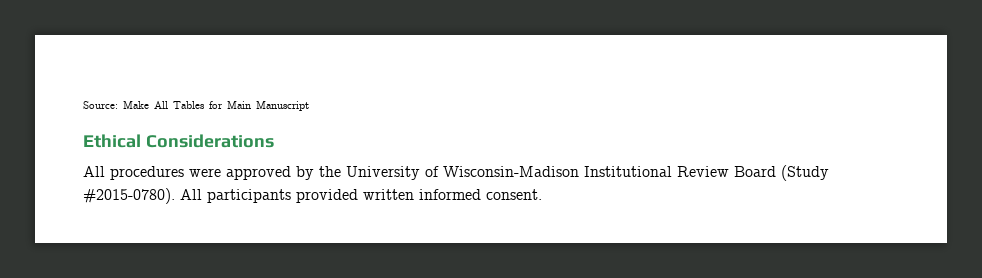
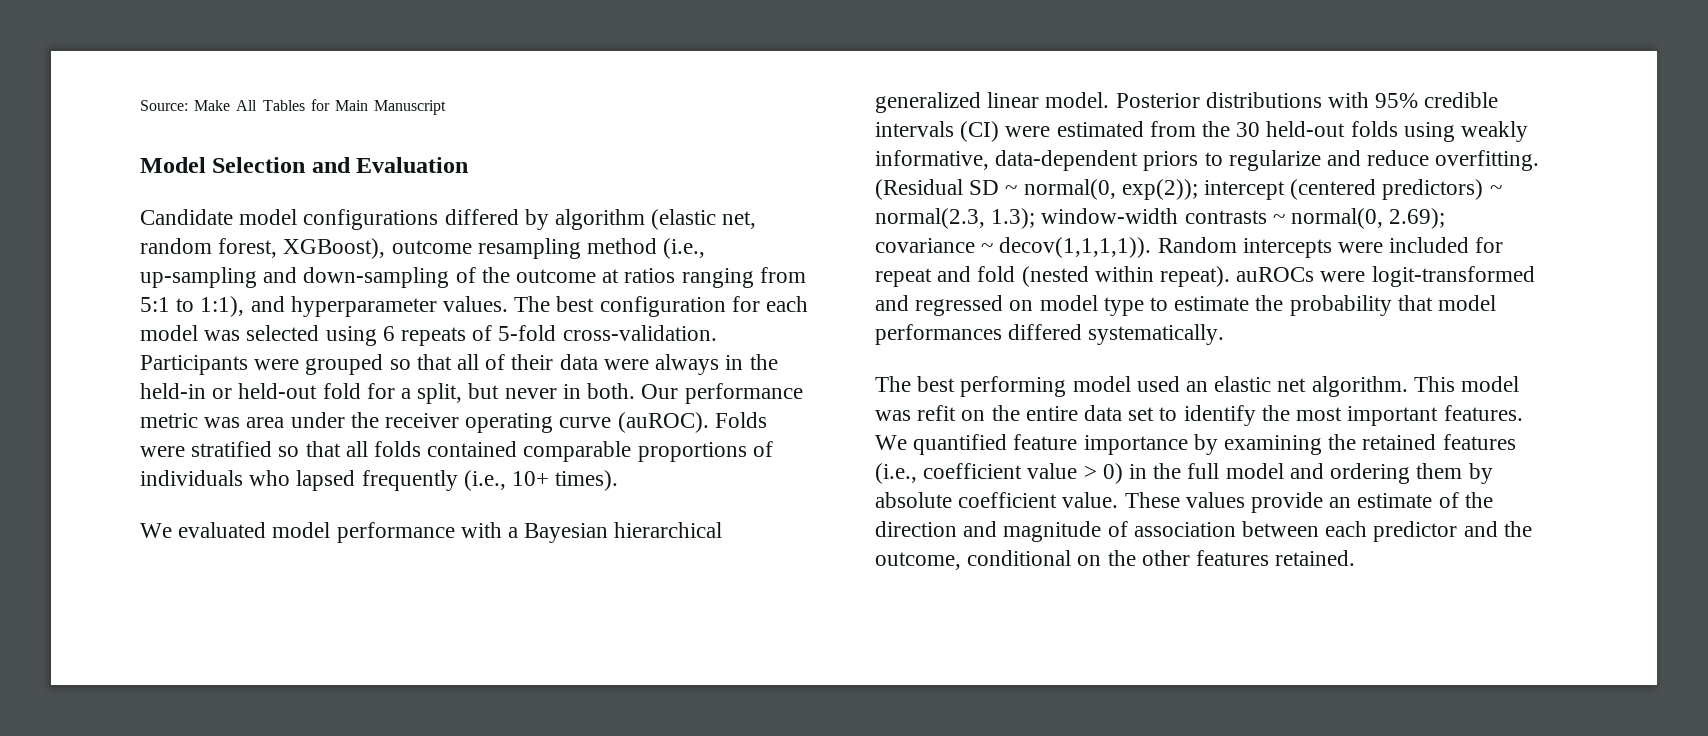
- Ethical Considerations
- All procedures were approved by the University of Wisconsin-Madison Institutional Review Board (Study #2015-0780). All participants provided written informed consent.
+ Model Selection and Evaluation
+ Candidate model configurations differed by algorithm (elastic net, random forest, XGBoost), outcome resampling method (i.e., up-sampling and down-sampling of the outcome at ratios ranging from 5:1 to 1:1), and hyperparameter values. The best configuration for each model was selected using 6 repeats of 5-fold cross-validation. Participants were grouped so that all of their data were always in the held-in or held-out fold for a split, but never in both. Our performance metric was area under the receiver operating curve (auROC). Folds were stratified so that all folds contained comparable proportions of individuals who lapsed frequently (i.e., 10+ times).
+ We evaluated model performance with a Bayesian hierarchical generalized linear model. Posterior distributions with 95% credible intervals (CI) were estimated from the 30 held-out folds using weakly informative, data-dependent priors to regularize and reduce overfitting. (Residual SD ~ normal(0, exp(2)); intercept (centered predictors) ~ normal(2.3, 1.3); window-width contrasts ~ normal(0, 2.69); covariance ~ decov(1,1,1,1)). Random intercepts were included for repeat and fold (nested within repeat). auROCs were logit-transformed and regressed on model type to estimate the probability that model performances differed systematically.
+ The best performing model used an elastic net algorithm. This model was refit on the entire data set to identify the most important features. We quantified feature importance by examining the retained features (i.e., coefficient value > 0) in the full model and ordering them by absolute coefficient value. These values provide an estimate of the direction and magnitude of association between each predictor and the outcome, conditional on the other features retained.

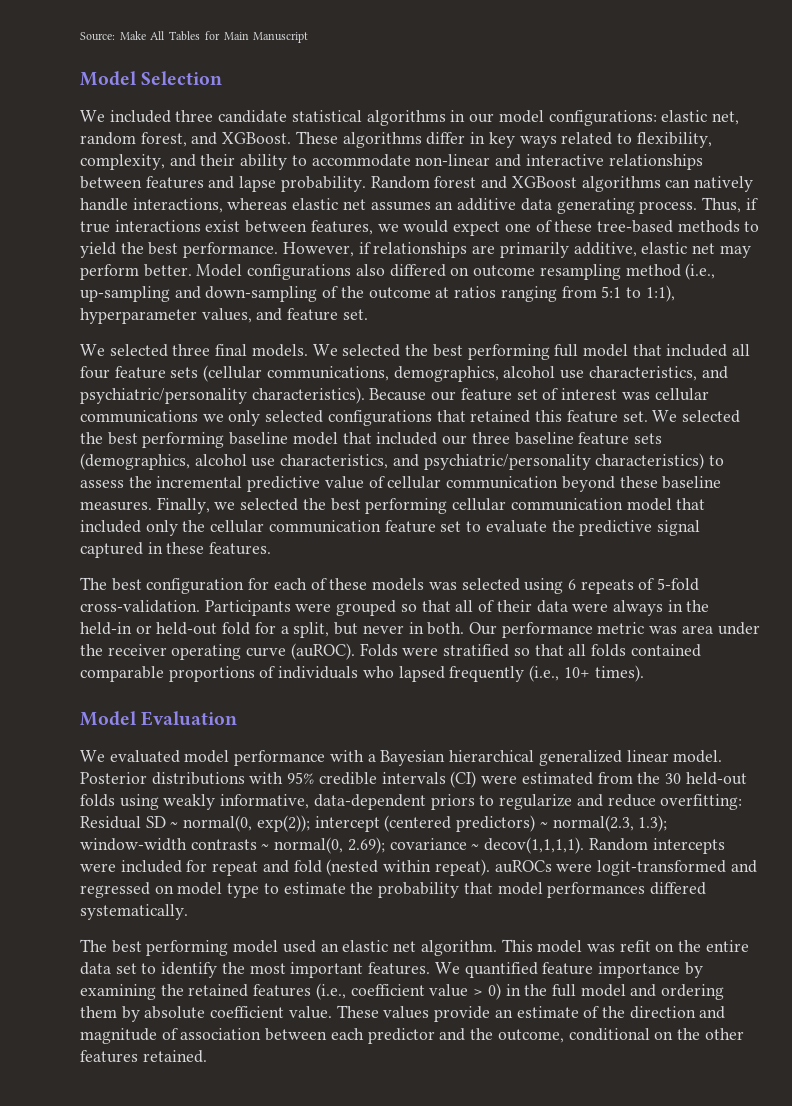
- Model Selection and Evaluation
- Candidate model configurations differed by algorithm (elastic net, random forest, XGBoost), outcome resampling method (i.e., up-sampling and down-sampling of the outcome at ratios ranging from 5:1 to 1:1), and hyperparameter values. The best configuration for each model was selected using 6 repeats of 5-fold cross-validation.
+ Model Selection
+ We included three candidate statistical algorithms in our model configurations: elastic net, random forest, and XGBoost. These algorithms differ in key ways related to flexibility, complexity, and their ability to accommodate non-linear and interactive relationships between features and lapse probability. Random forest and XGBoost algorithms can natively handle interactions, whereas elastic net assumes an additive data generating process. Thus, if true interactions exist between features, we would expect one of these tree-based methods to yield the best performance. However, if relationships are primarily additive, elastic net may perform better. Model configurations also differed on outcome resampling method (i.e., up-sampling and down-sampling of the outcome at ratios ranging from 5:1 to 1:1), hyperparameter values, and feature set.
+ We selected three final models. We selected the best performing full model that included all four feature sets (cellular communications, demographics, alcohol use characteristics, and psychiatric/personality characteristics). Because our feature set of interest was cellular communications we only selected configurations that retained this feature set. We selected the best performing baseline model that included our three baseline feature sets (demographics, alcohol use characteristics, and psychiatric/personality characteristics) to assess the incremental predictive value of cellular communication beyond these baseline measures. Finally, we selected the best performing cellular communication model that included only the cellular communication feature set to evaluate the predictive signal captured in these features.
+ The best configuration for each of these models was selected using 6 repeats of 5-fold cross-validation.
+ Model Evaluation
- Posterior distributions with 95% credible intervals (CI) were estimated from the 30 held-out folds using weakly informative, data-dependent priors to regularize and reduce overfitting. (Residual SD ~ normal(0, exp(2)); intercept (centered predictors) ~ normal(2.3, 1.3); window-width contrasts ~ normal(0, 2.69); covariance ~ decov(1,1,1,1)).
+ Posterior distributions with 95% credible intervals (CI) were estimated from the 30 held-out folds using weakly informative, data-dependent priors to regularize and reduce overfitting: Residual SD ~ normal(0, exp(2)); intercept (centered predictors) ~ normal(2.3, 1.3); window-width contrasts ~ normal(0, 2.69); covariance ~ decov(1,1,1,1).

